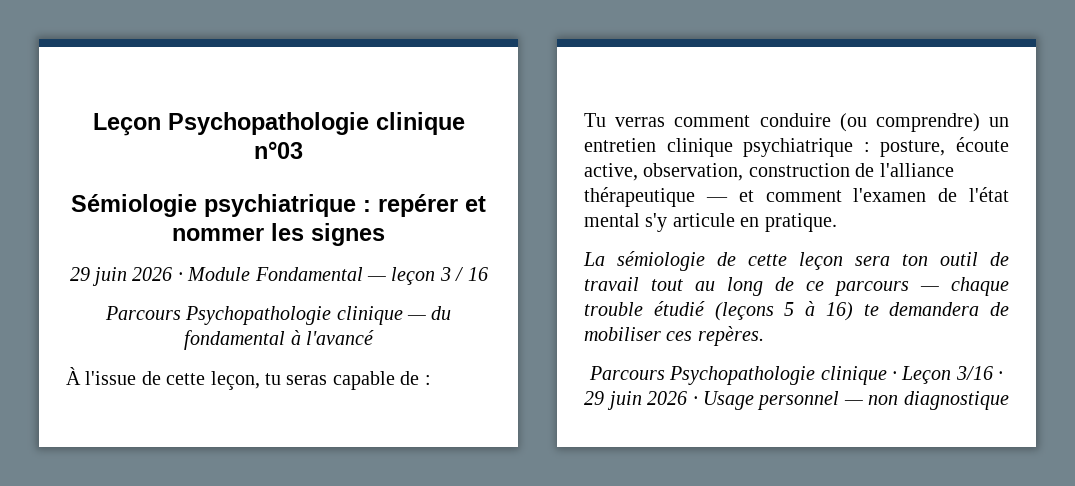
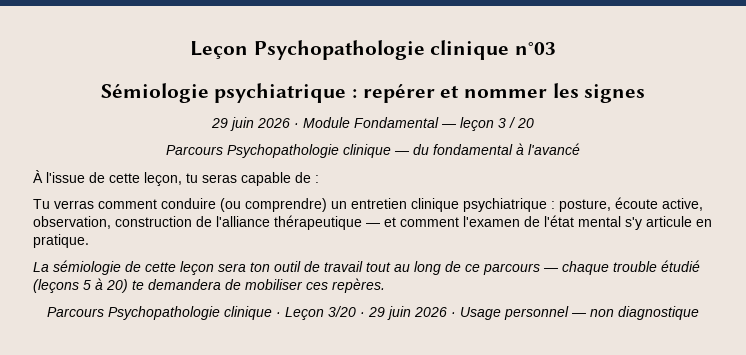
- 29 juin 2026 · Module Fondamental — leçon 3 / 16
+ 29 juin 2026 · Module Fondamental — leçon 3 / 20
- La sémiologie de cette leçon sera ton outil de travail tout au long de ce parcours — chaque trouble étudié (leçons 5 à 16) te demandera de mobiliser ces repères.
+ La sémiologie de cette leçon sera ton outil de travail tout au long de ce parcours — chaque trouble étudié (leçons 5 à 20) te demandera de mobiliser ces repères.
- Parcours Psychopathologie clinique · Leçon 3/16 · 29 juin 2026 · Usage personnel — non diagnostique
+ Parcours Psychopathologie clinique · Leçon 3/20 · 29 juin 2026 · Usage personnel — non diagnostique

